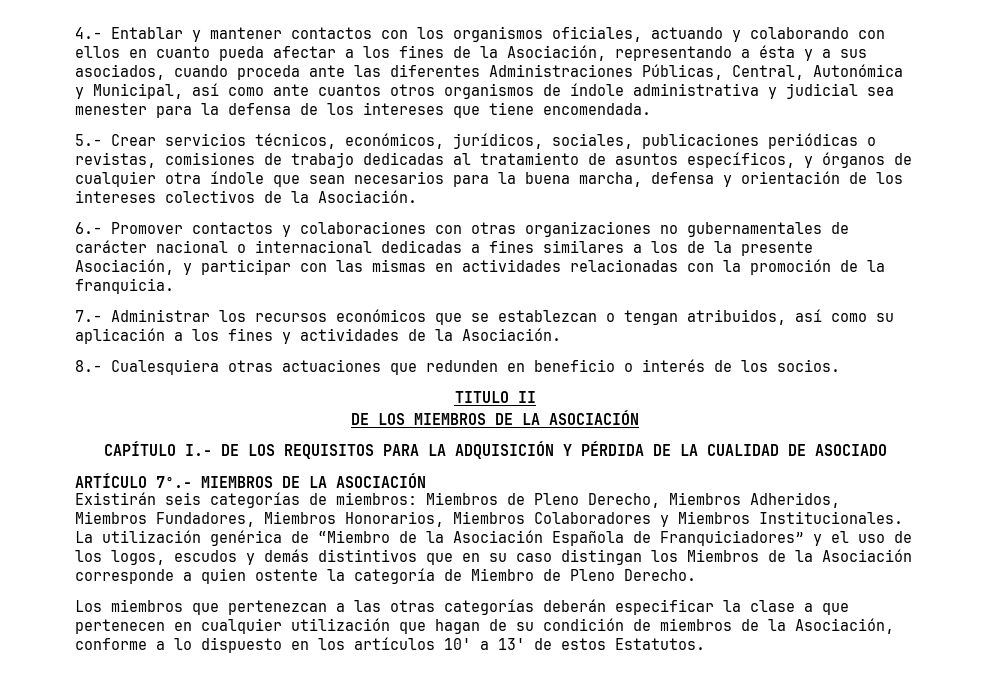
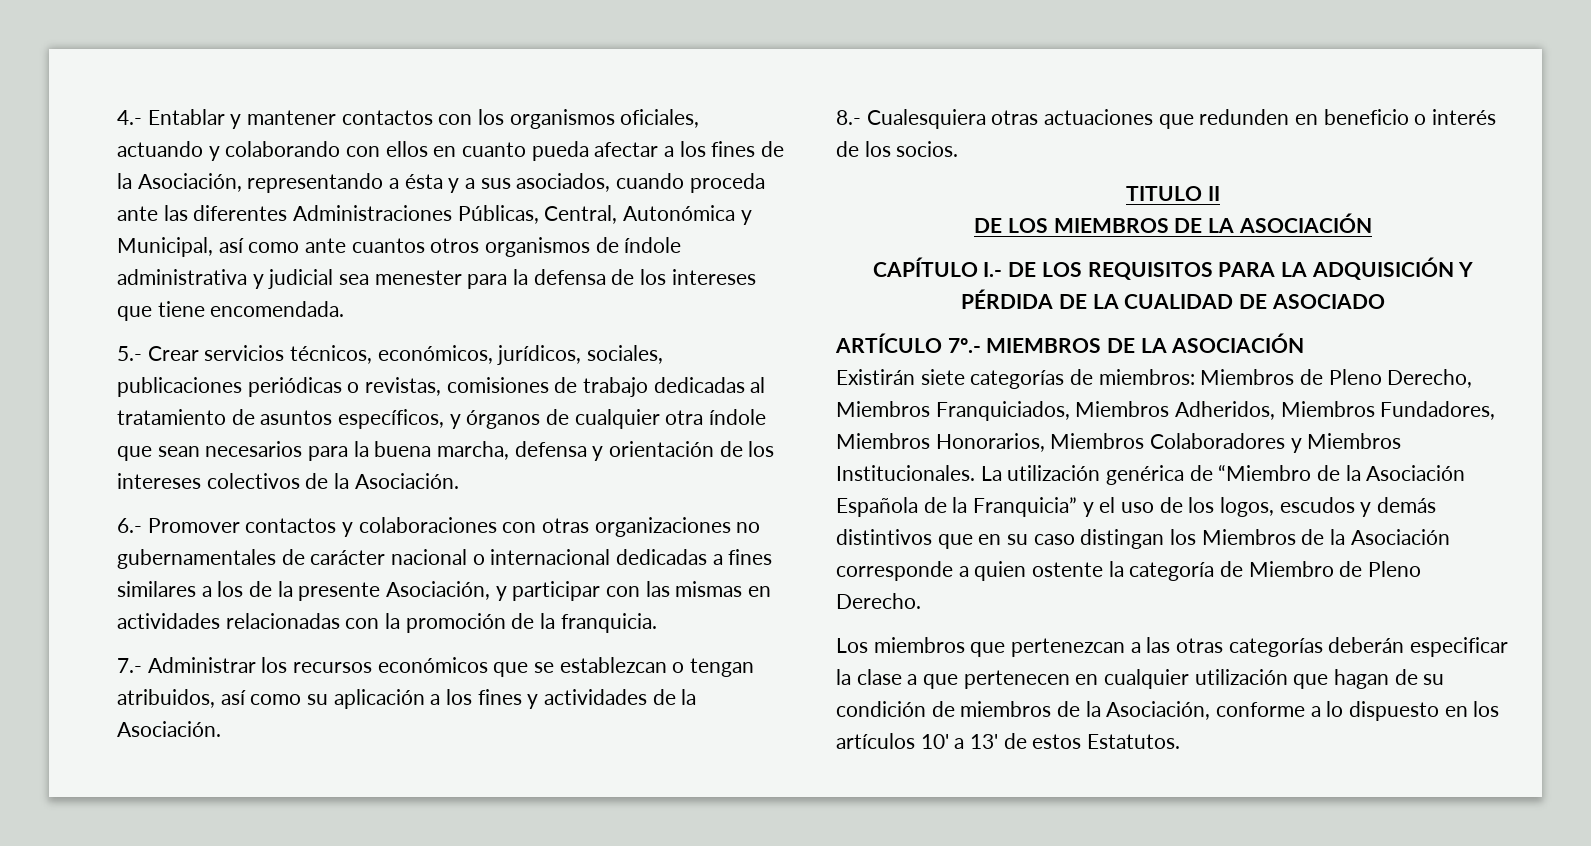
- Existirán seis categorías de miembros: Miembros de Pleno Derecho, Miembros Adheridos, Miembros Fundadores, Miembros Honorarios, Miembros Colaboradores y Miembros Institucionales.
+ Existirán siete categorías de miembros: Miembros de Pleno Derecho, Miembros Franquiciados, Miembros Adheridos, Miembros Fundadores, Miembros Honorarios, Miembros Colaboradores y Miembros Institucionales.
- La utilización genérica de “Miembro de la Asociación Española de Franquiciadores” y el uso de los logos, escudos y demás distintivos que en su caso distingan los Miembros de la Asociación corresponde a quien ostente la categoría de Miembro de Pleno Derecho.
+ La utilización genérica de “Miembro de la Asociación Española de la Franquicia” y el uso de los logos, escudos y demás distintivos que en su caso distingan los Miembros de la Asociación corresponde a quien ostente la categoría de Miembro de Pleno Derecho.

